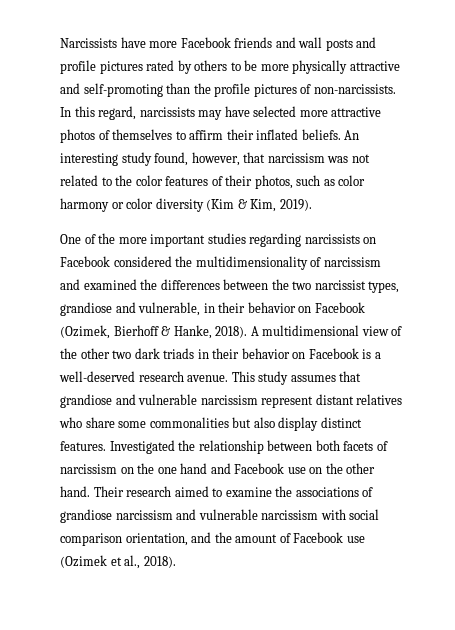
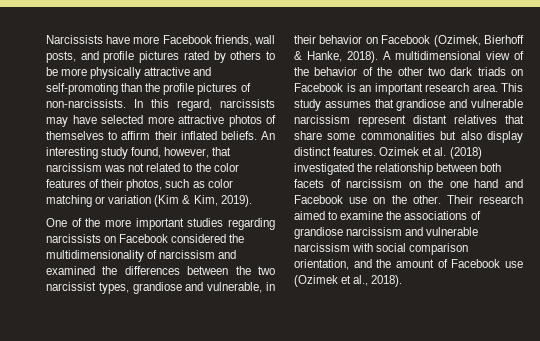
- Narcissists have more Facebook friends and wall posts and profile pictures rated by others to be more physically attractive and self-promoting than the profile pictures of non-narcissists.
+ Narcissists have more Facebook friends, wall posts, and profile pictures rated by others to be more physically attractive and self-promoting than the profile pictures of non-narcissists.
- An interesting study found, however, that narcissism was not related to the color features of their photos, such as color harmony or color diversity (Kim & Kim, 2019).
+ An interesting study found, however, that narcissism was not related to the color features of their photos, such as color matching or variation (Kim & Kim, 2019).
- A multidimensional view of the other two dark triads in their behavior on Facebook is a well-deserved research avenue.
+ A multidimensional view of the behavior of the other two dark triads on Facebook is an important research area.
- This study assumes that grandiose and vulnerable narcissism represent distant relatives who share some commonalities but also display distinct features.
+ This study assumes that grandiose and vulnerable narcissism represent distant relatives that share some commonalities but also display distinct features.
- Investigated the relationship between both facets of narcissism on the one hand and Facebook use on the other hand.
+ Ozimek et al. (2018) investigated the relationship between both facets of narcissism on the one hand and Facebook use on the other.

